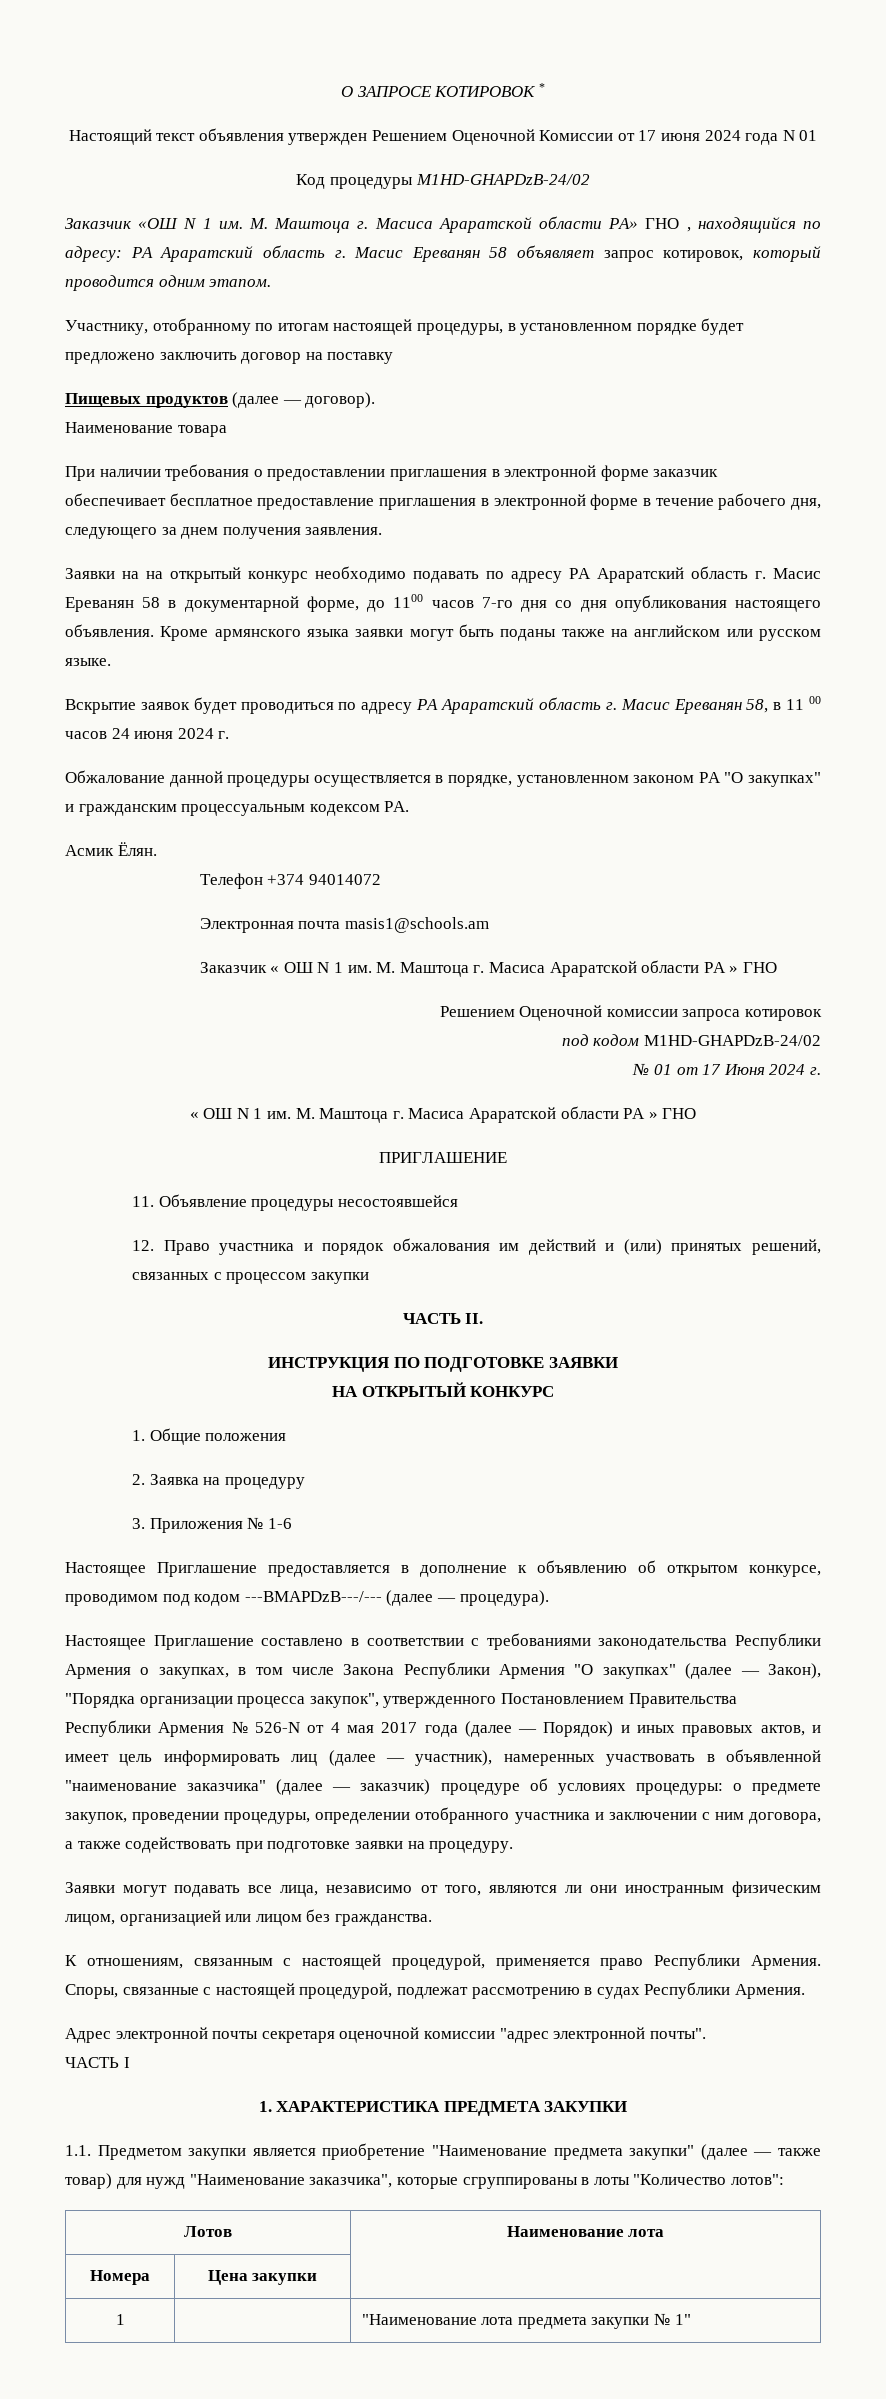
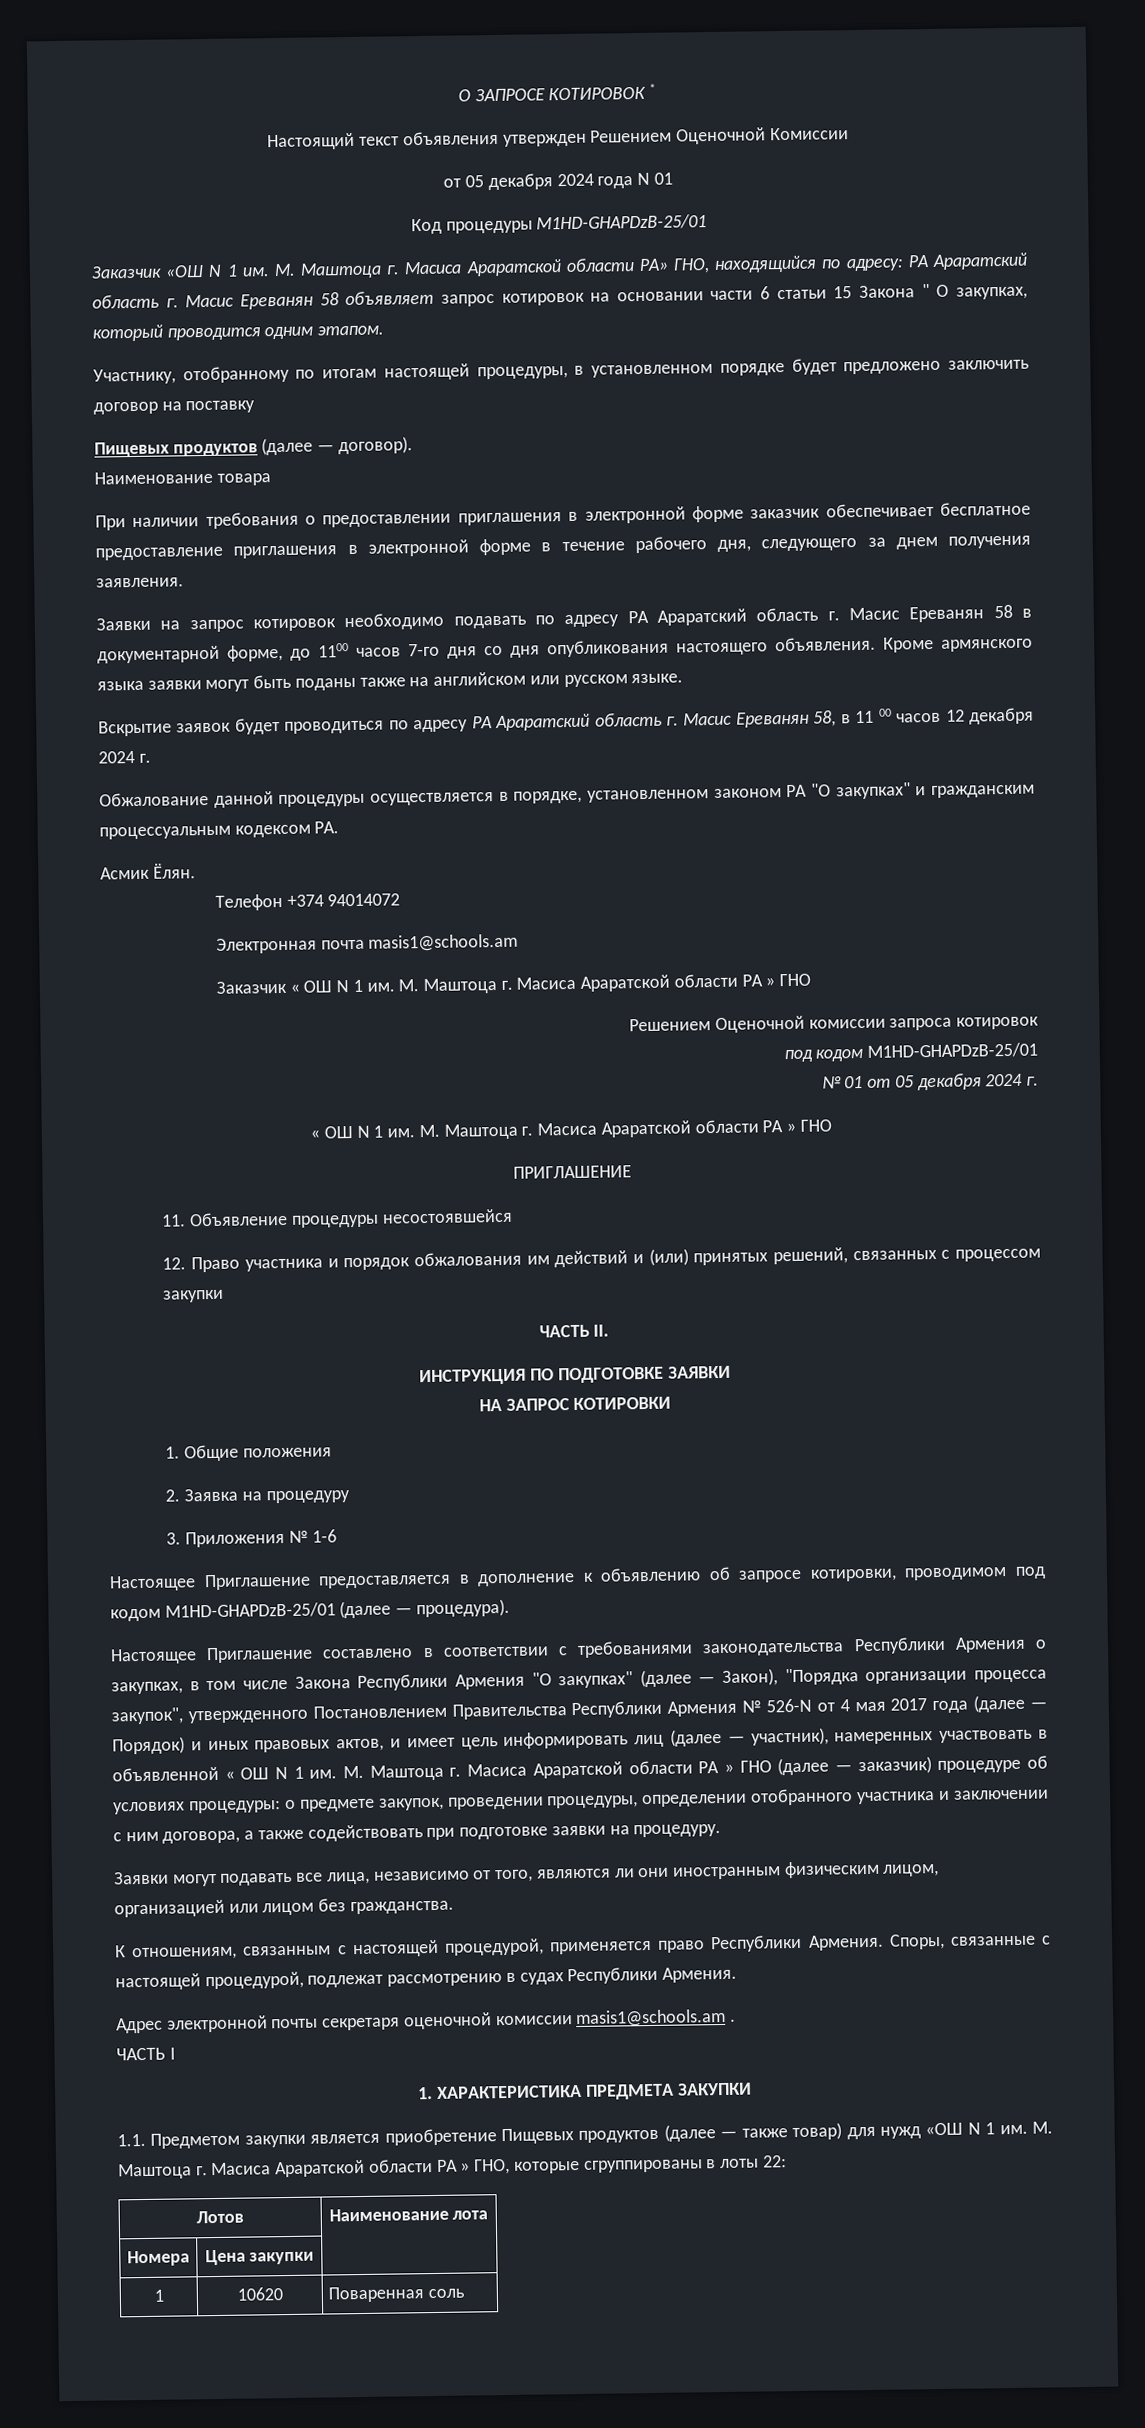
- Настоящий текст объявления утвержден Решением Оценочной Комиссии от 17 июня 2024 года N 01
+ Настоящий текст объявления утвержден Решением Оценочной Комиссии
+ от 05 декабря 2024 года N 01
- Код процедуры M1HD-GHAPDzB-24/02
+ Код процедуры M1HD-GHAPDzB-25/01
- Заказчик «ОШ N 1 им. М. Маштоца г. Масиса Араратской области РА» ГНО , находящийся по адресу: РА Араратский область г. Масис Ереванян 58 объявляет запрос котировок, который проводится одним этапом.
+ Заказчик «ОШ N 1 им. М. Маштоца г. Масиса Араратской области РА» ГНО, находящийся по адресу: РА Араратский область г. Масис Ереванян 58 объявляет запрос котировок на основании части 6 статьи 15 Закона " О закупках, который проводится одним этапом.
- Заявки на на открытый конкурс необходимо подавать по адресу РА Араратский область г. Масис Ереванян 58 в документарной форме, до 1100 часов 7-го дня со дня опубликования настоящего объявления.
+ Заявки на запрос котировок необходимо подавать по адресу РА Араратский область г. Масис Ереванян 58 в документарной форме, до 1100 часов 7-го дня со дня опубликования настоящего объявления.
- Вскрытие заявок будет проводиться по адресу РА Араратский область г. Масис Ереванян 58, в 11 00 часов 24 июня 2024 г.
+ Вскрытие заявок будет проводиться по адресу РА Араратский область г. Масис Ереванян 58, в 11 00 часов 12 декабря 2024 г.
  Решением Оценочной комиссии запроса котировок
- под кодом M1HD-GHAPDzB-24/02
+ под кодом M1HD-GHAPDzB-25/01
- № 01 от 17 Июня 2024 г.
+ № 01 от 05 декабря 2024 г.
- НА ОТКРЫТЫЙ КОНКУРС
+ НА ЗАПРОС КОТИРОВКИ
- Настоящее Приглашение предоставляется в дополнение к объявлению об открытом конкурсе, проводимом под кодом ---BMAPDzB---/--- (далее — процедура).
+ Настоящее Приглашение предоставляется в дополнение к объявлению об запросе котировки, проводимом под кодом M1HD-GHAPDzB-25/01 (далее — процедура).
- Настоящее Приглашение составлено в соответствии с требованиями законодательства Республики Армения о закупках, в том числе Закона Республики Армения "О закупках" (далее — Закон), "Порядка организации процесса закупок", утвержденного Постановлением Правительства Республики Армения № 526-N от 4 мая 2017 года (далее — Порядок) и иных правовых актов, и имеет цель информировать лиц (далее — участник), намеренных участвовать в объявленной "наименование заказчика" (далее — заказчик) процедуре об условиях процедуры:
+ Настоящее Приглашение составлено в соответствии с требованиями законодательства Республики Армения о закупках, в том числе Закона Республики Армения "О закупках" (далее — Закон), "Порядка организации процесса закупок", утвержденного Постановлением Правительства Республики Армения № 526-N от 4 мая 2017 года (далее — Порядок) и иных правовых актов, и имеет цель информировать лиц (далее — участник), намеренных участвовать в объявленной « ОШ N 1 им. М. Маштоца г. Масиса Араратской области РА » ГНО (далее — заказчик) процедуре об условиях процедуры:
- Адрес электронной почты секретаря оценочной комиссии "адрес электронной почты".
+ Адрес электронной почты секретаря оценочной комиссии masis1@schools.am .
- 1.1. Предметом закупки является приобретение "Наименование предмета закупки" (далее — также товар) для нужд "Наименование заказчика", которые сгруппированы в лоты "Количество лотов":
+ 1.1. Предметом закупки является приобретение Пищевых продуктов (далее — также товар) для нужд «ОШ N 1 им. М. Маштоца г. Масиса Араратской области РА » ГНО, которые сгруппированы в лоты 22:
- 1 | | "Наименование лота предмета закупки № 1"
+ 1 | 10620 | Поваренная соль

